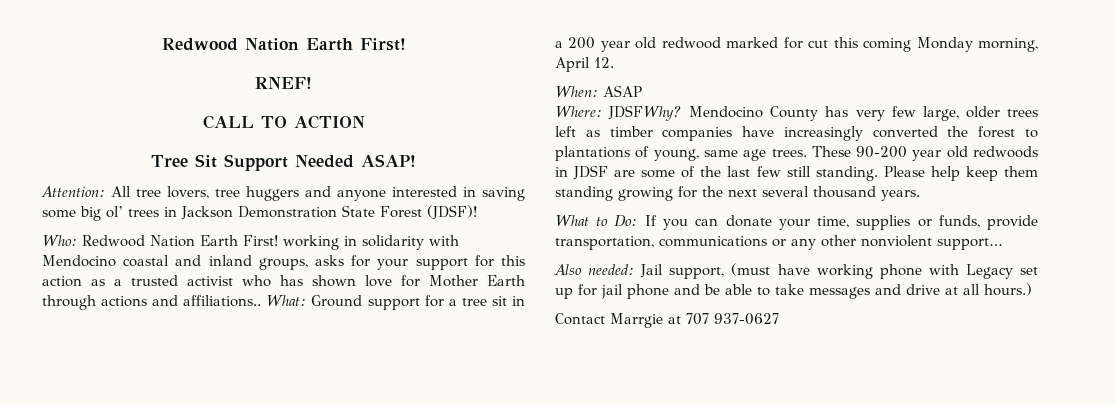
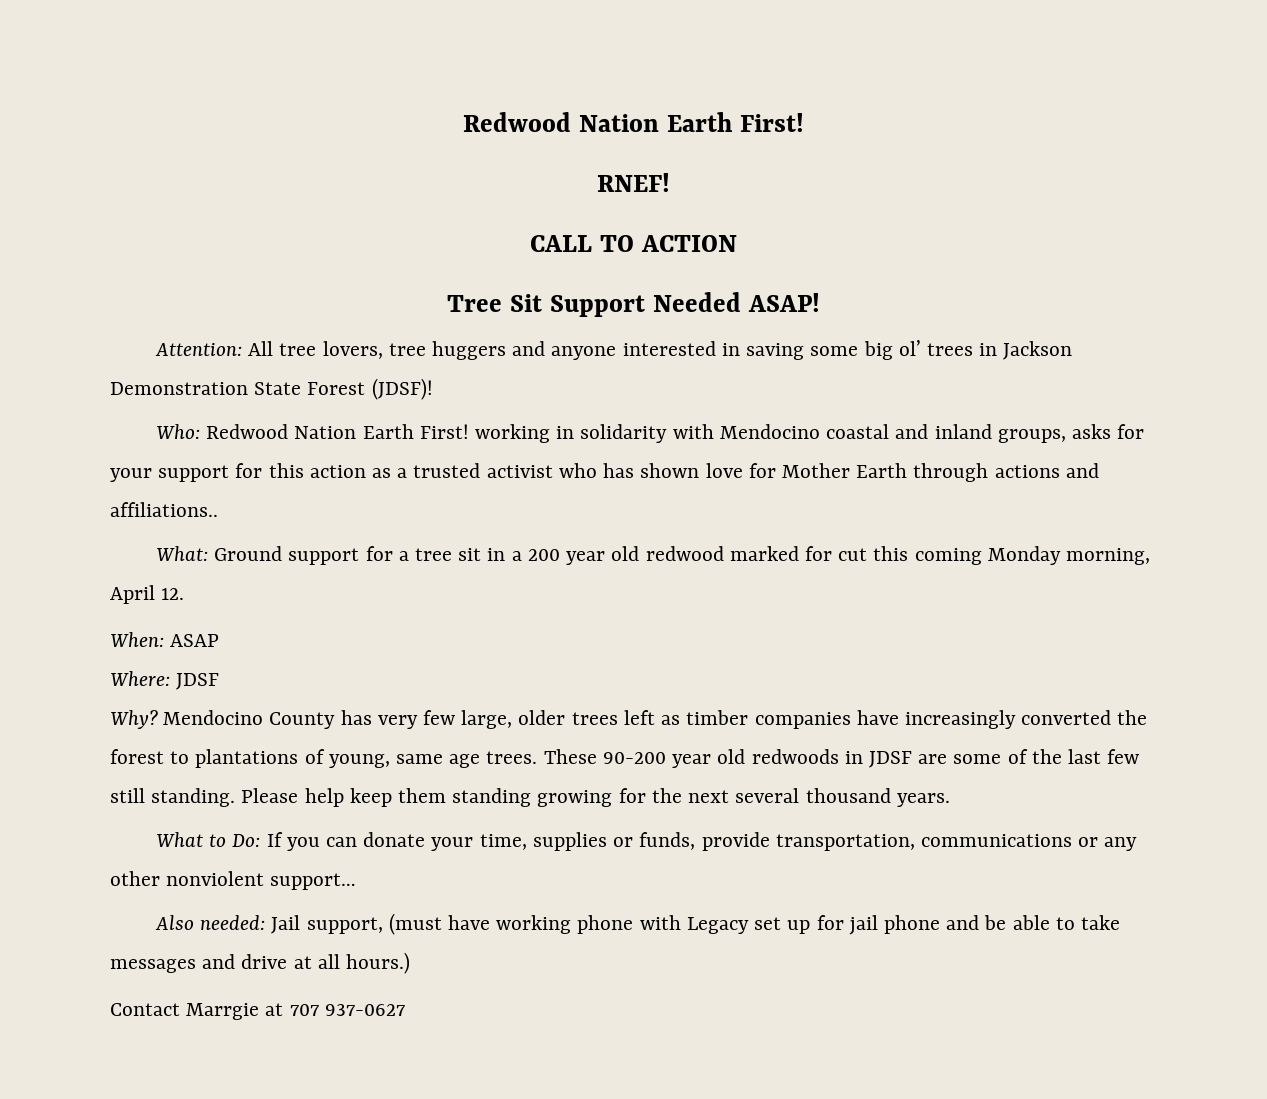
- Who: Redwood Nation Earth First! working in solidarity with Mendocino coastal and inland groups, asks for your support for this action as a trusted activist who has shown love for Mother Earth through actions and affiliations.. What: Ground support for a tree sit in a 200 year old redwood marked for cut this coming Monday morning, April 12.
+ Who: Redwood Nation Earth First! working in solidarity with Mendocino coastal and inland groups, asks for your support for this action as a trusted activist who has shown love for Mother Earth through actions and affiliations..
+ What: Ground support for a tree sit in a 200 year old redwood marked for cut this coming Monday morning, April 12.
- Where: JDSFWhy?
+ Where: JDSF
+ Why?

